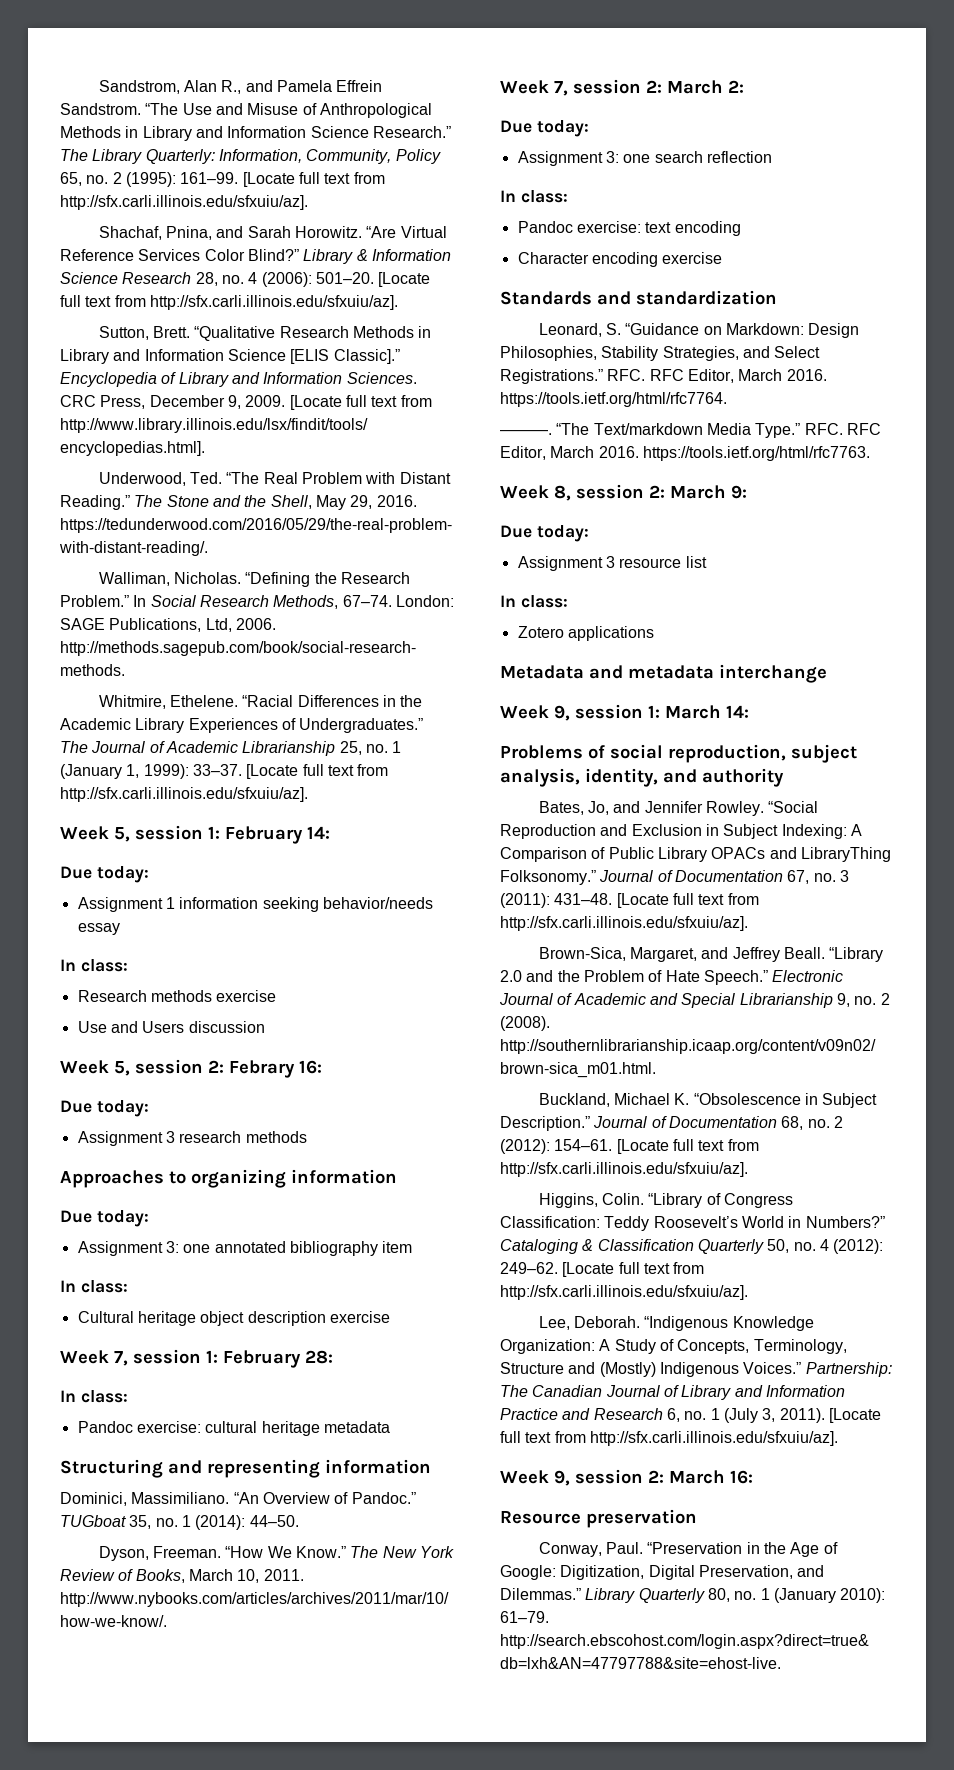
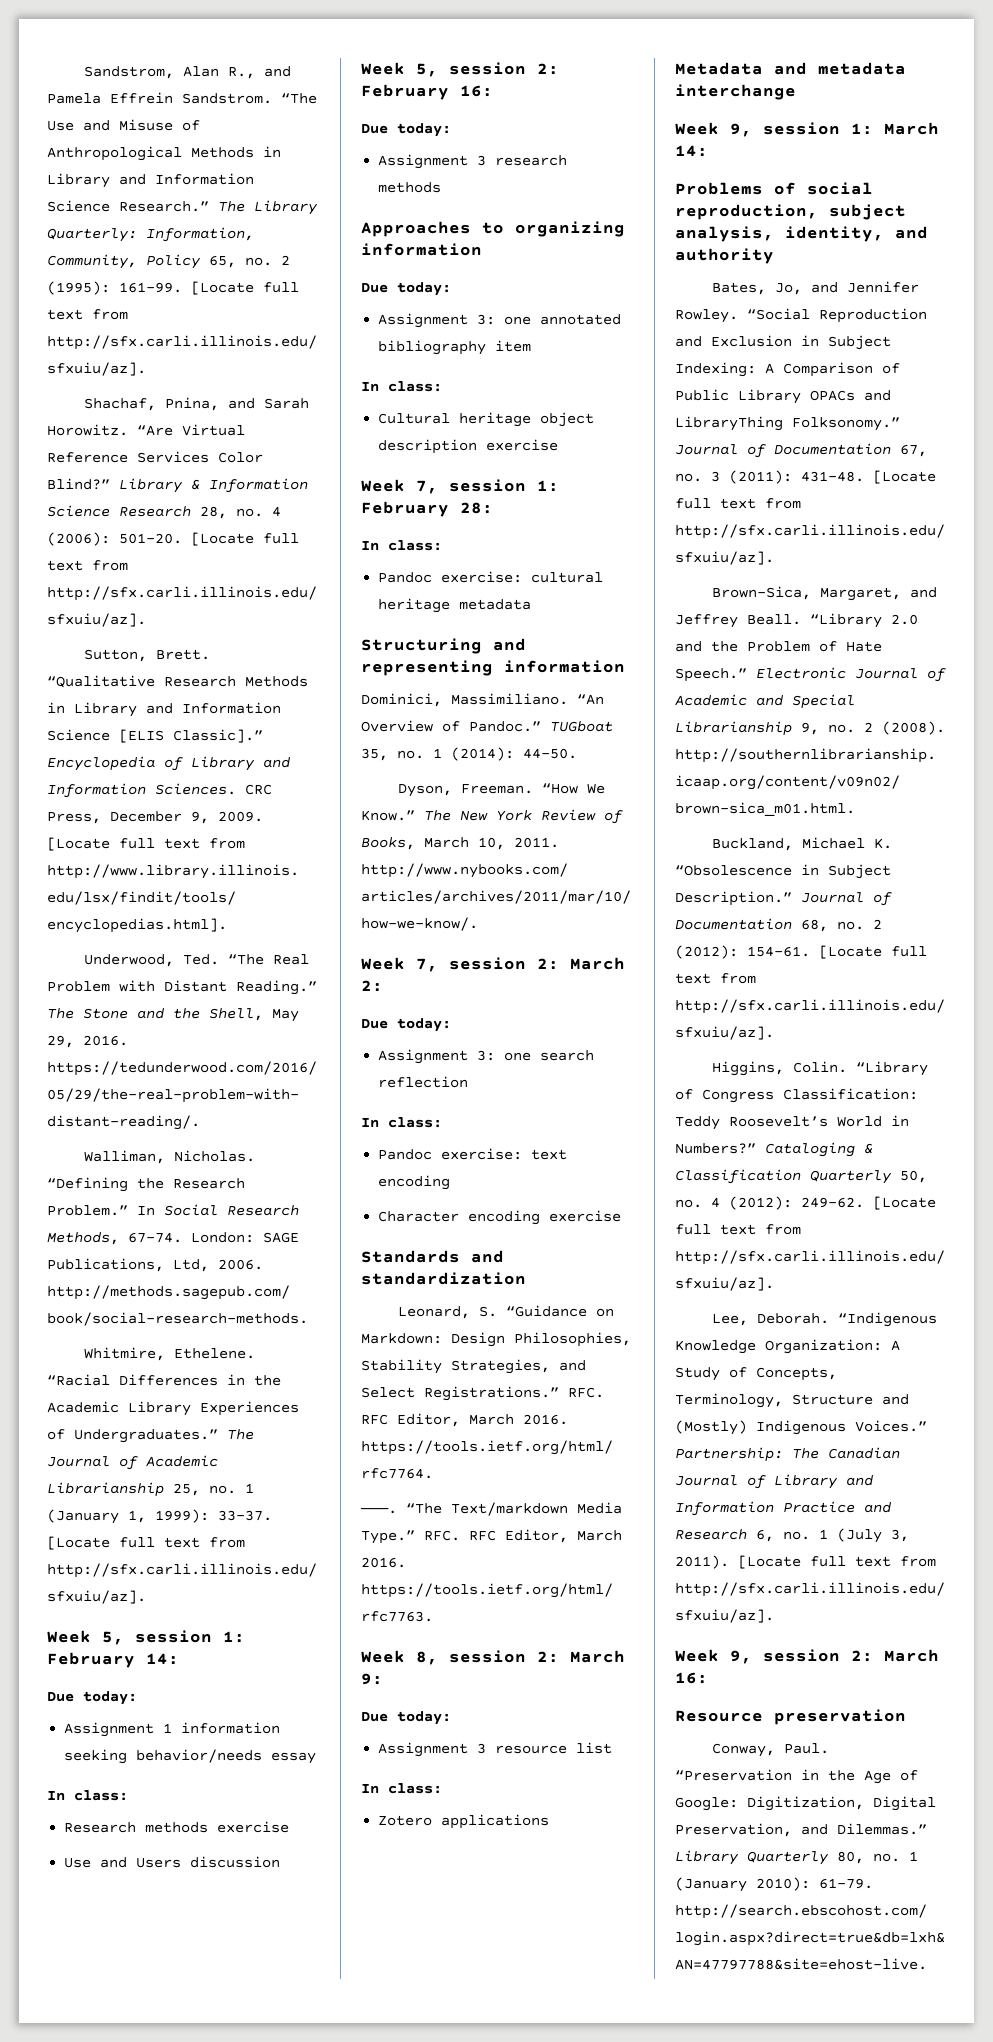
- Week 5, session 2: Febrary 16:
+ Week 5, session 2: February 16:

